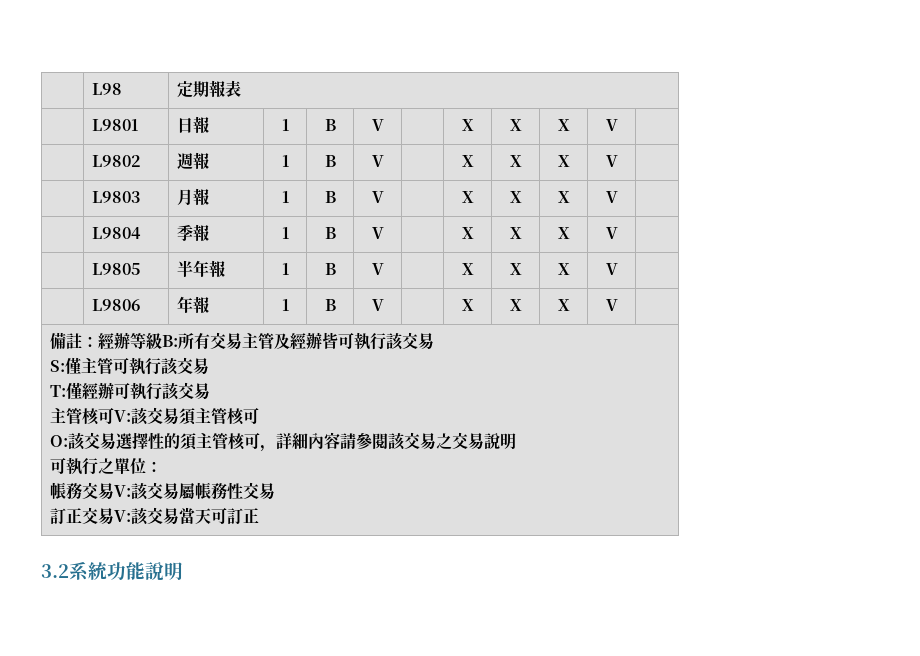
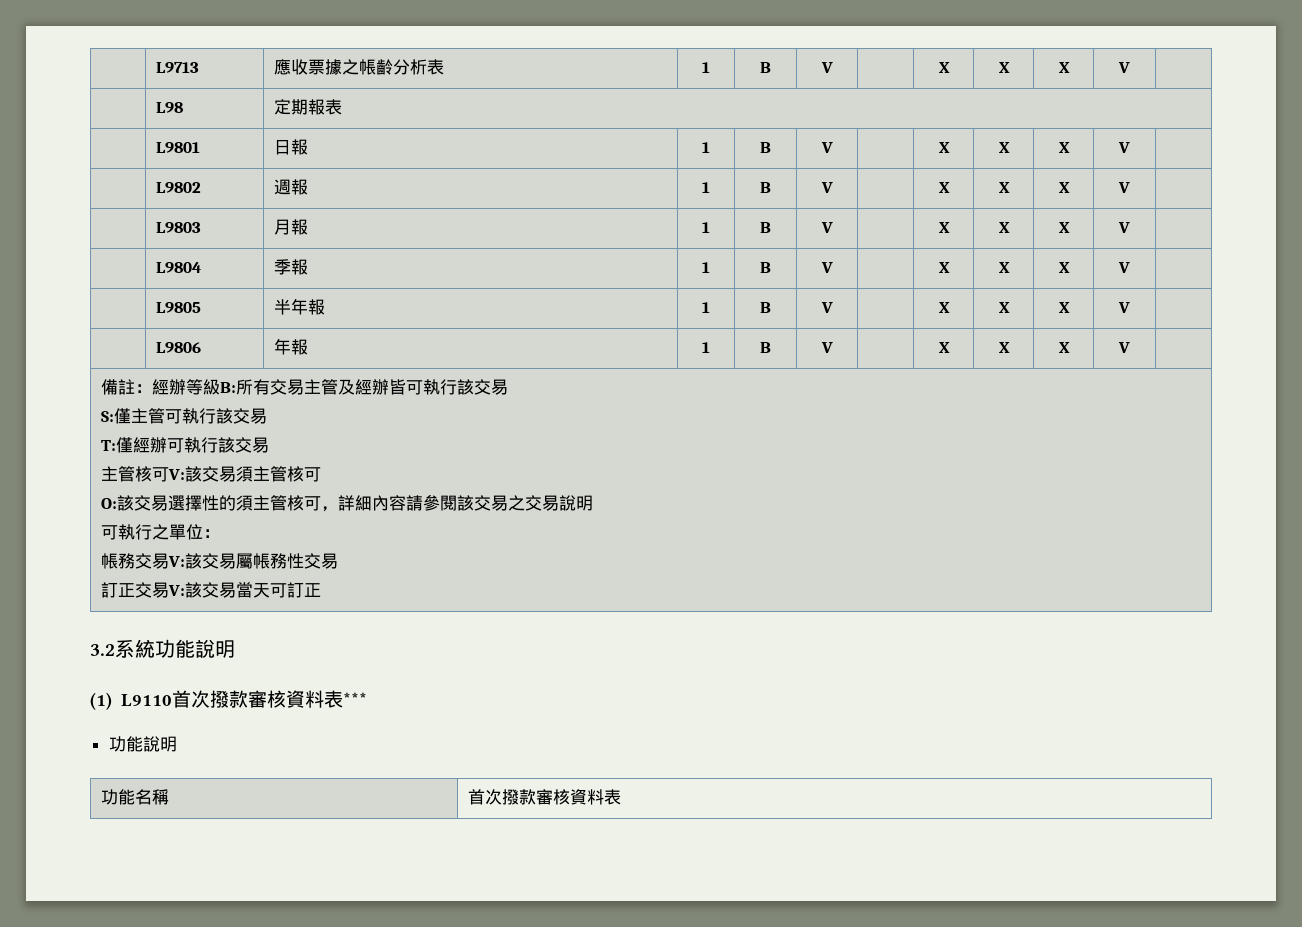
+ | L9713 | 應收票據之帳齡分析表 | 1 | B | V | | X | X | X | V |
+ (1) L9110首次撥款審核資料表***
+ 功能說明
+ 功能名稱 | 首次撥款審核資料表

